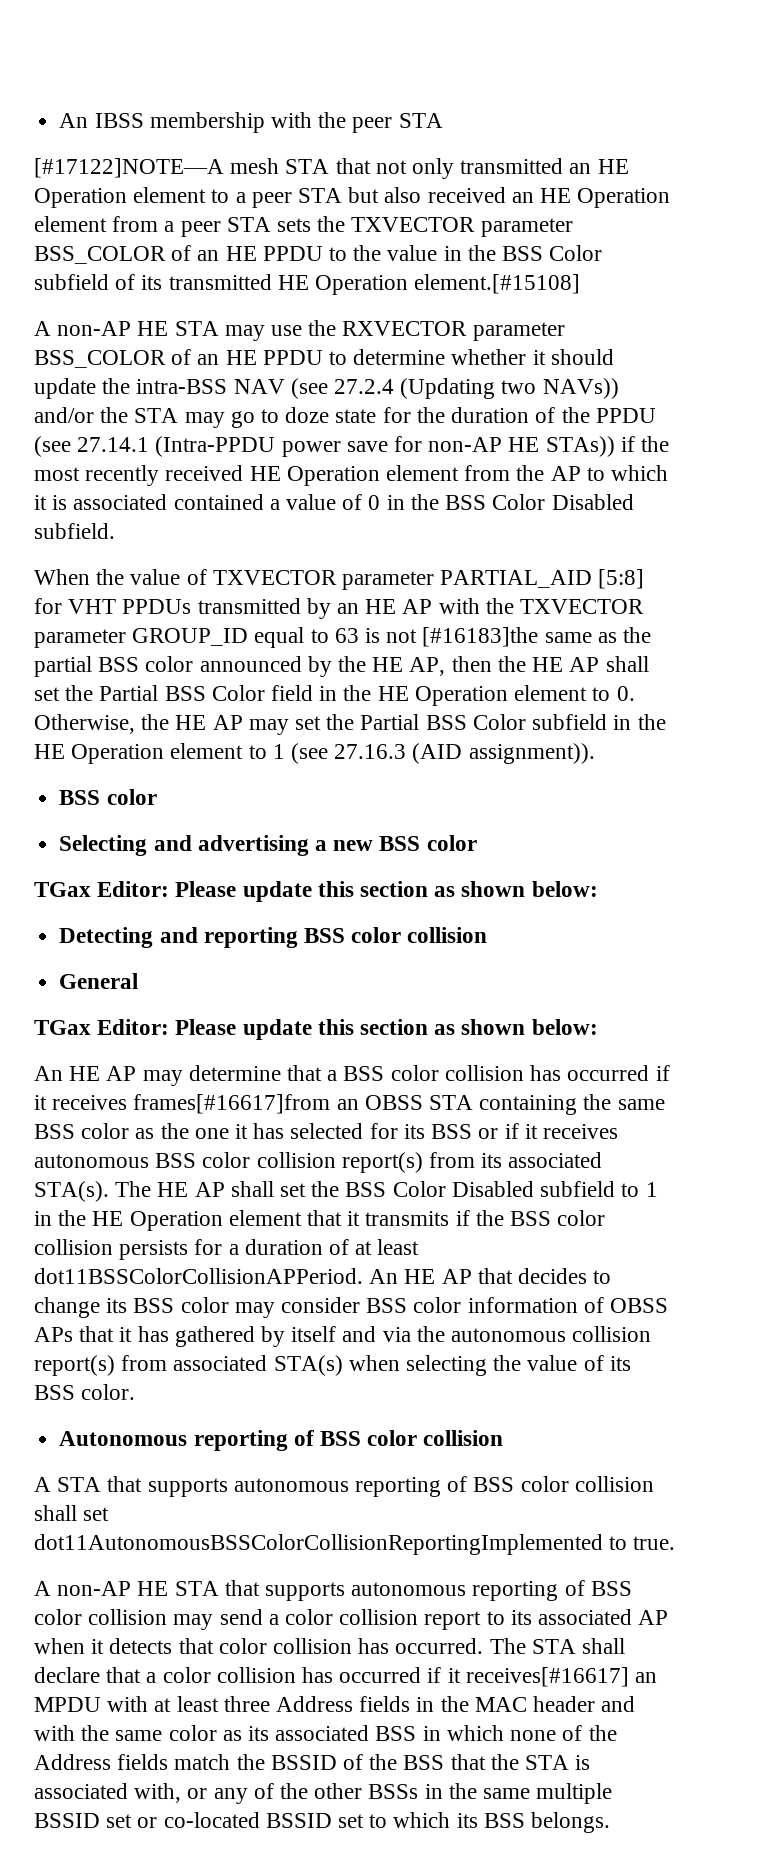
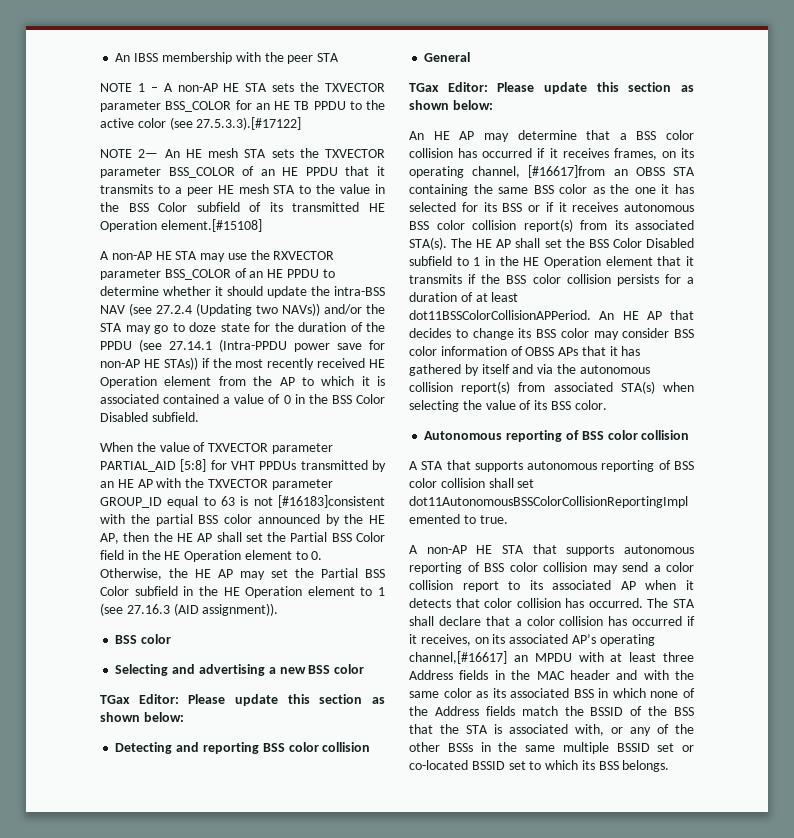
- [#17122]NOTE—A mesh STA that not only transmitted an HE Operation element to a peer STA but also received an HE Operation element from a peer STA sets the TXVECTOR parameter BSS_COLOR of an HE PPDU to the value in the BSS Color subfield of its transmitted HE Operation element.[#15108]
+ NOTE 1 – A non-AP HE STA sets the TXVECTOR parameter BSS_COLOR for an HE TB PPDU to the active color (see 27.5.3.3).[#17122]
+ NOTE 2— An HE mesh STA sets the TXVECTOR parameter BSS_COLOR of an HE PPDU that it transmits to a peer HE mesh STA to the value in the BSS Color subfield of its transmitted HE Operation element.[#15108]
- When the value of TXVECTOR parameter PARTIAL_AID [5:8] for VHT PPDUs transmitted by an HE AP with the TXVECTOR parameter GROUP_ID equal to 63 is not [#16183]the same as the partial BSS color announced by the HE AP, then the HE AP shall set the Partial BSS Color field in the HE Operation element to 0. Otherwise, the HE AP may set the Partial BSS Color subfield in the HE Operation element to 1 (see 27.16.3 (AID assignment)).
+ When the value of TXVECTOR parameter PARTIAL_AID [5:8] for VHT PPDUs transmitted by an HE AP with the TXVECTOR parameter GROUP_ID equal to 63 is not [#16183]consistent with the partial BSS color announced by the HE AP, then the HE AP shall set the Partial BSS Color field in the HE Operation element to 0. Otherwise, the HE AP may set the Partial BSS Color subfield in the HE Operation element to 1 (see 27.16.3 (AID assignment)).
- An HE AP may determine that a BSS color collision has occurred if it receives frames[#16617]from an OBSS STA containing the same BSS color as the one it has selected for its BSS or if it receives autonomous BSS color collision report(s) from its associated STA(s).
+ An HE AP may determine that a BSS color collision has occurred if it receives frames, on its operating channel, [#16617]from an OBSS STA containing the same BSS color as the one it has selected for its BSS or if it receives autonomous BSS color collision report(s) from its associated STA(s).
- The STA shall declare that a color collision has occurred if it receives[#16617] an MPDU with at least three Address fields in the MAC header and with the same color as its associated BSS in which none of the Address fields match the BSSID of the BSS that the STA is associated with, or any of the other BSSs in the same multiple BSSID set or co-located BSSID set to which its BSS belongs.
+ The STA shall declare that a color collision has occurred if it receives, on its associated AP’s operating channel,[#16617] an MPDU with at least three Address fields in the MAC header and with the same color as its associated BSS in which none of the Address fields match the BSSID of the BSS that the STA is associated with, or any of the other BSSs in the same multiple BSSID set or co-located BSSID set to which its BSS belongs.

